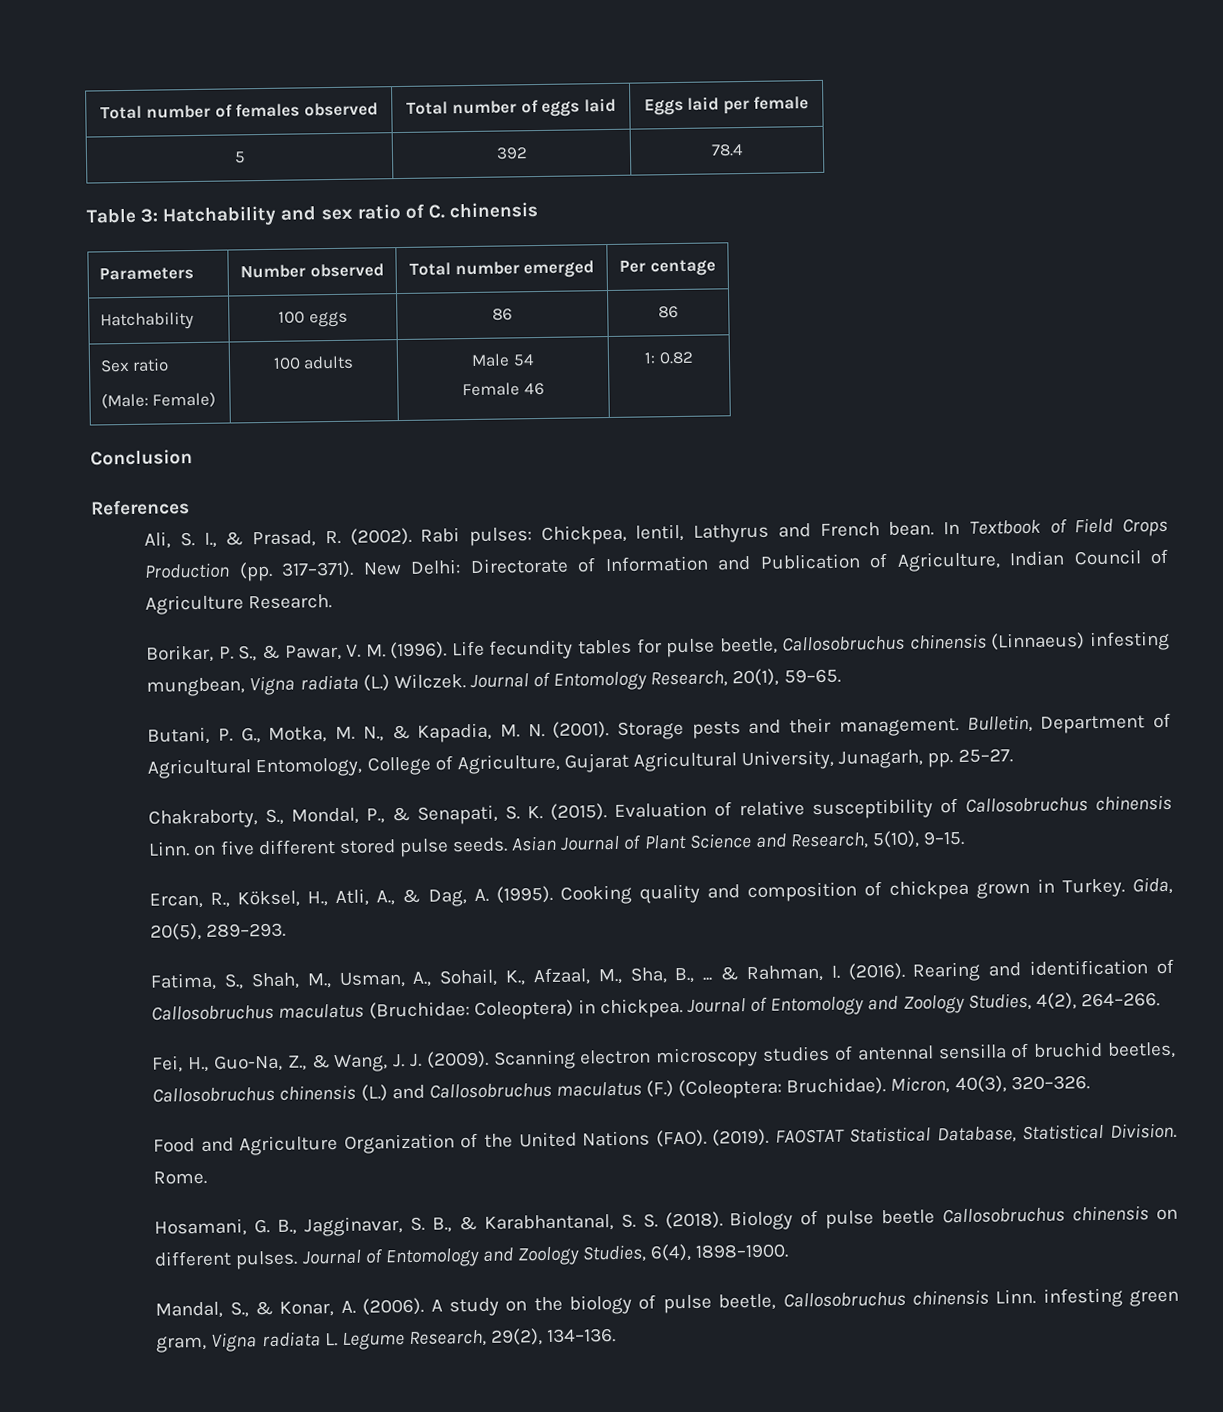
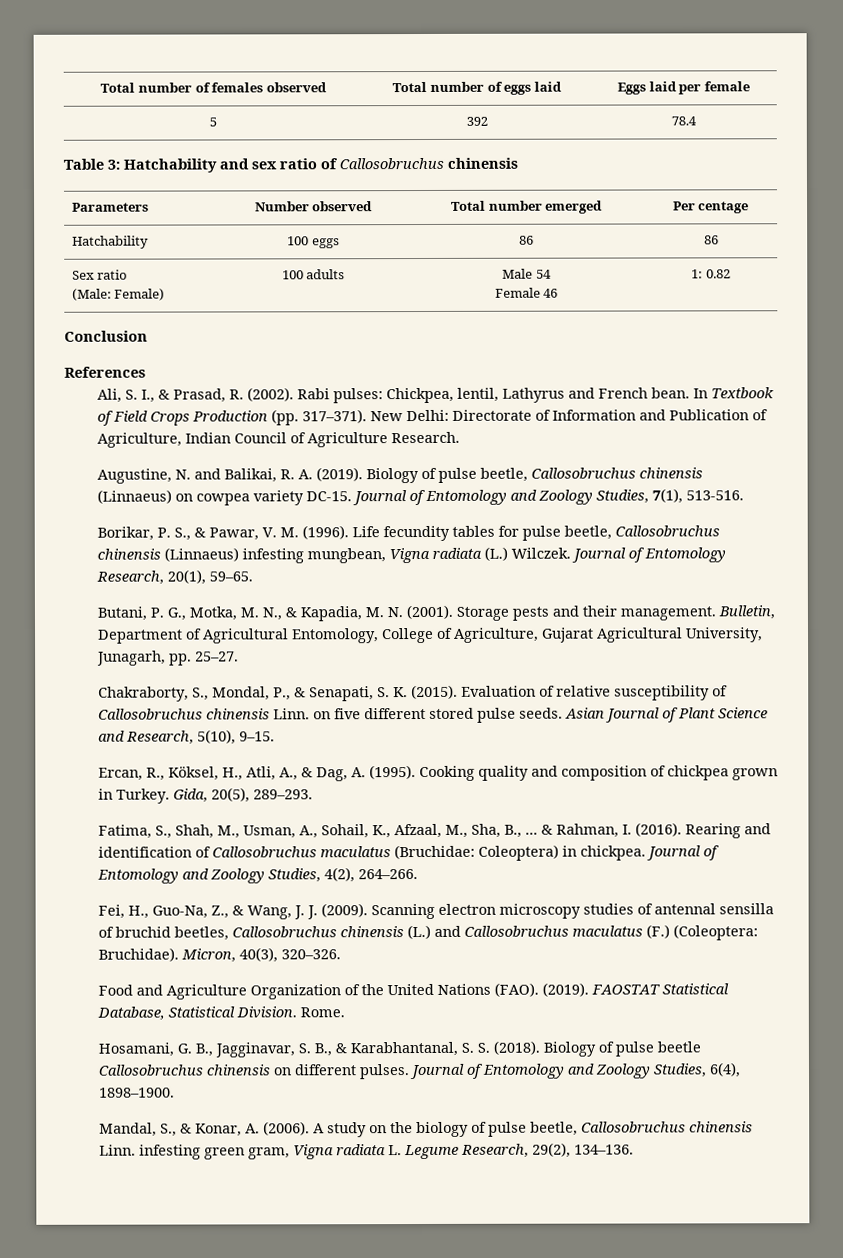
- Table 3: Hatchability and sex ratio of C. chinensis
+ Table 3: Hatchability and sex ratio of Callosobruchus chinensis
+ Augustine, N. and Balikai, R. A. (2019). Biology of pulse beetle, Callosobruchus chinensis (Linnaeus) on cowpea variety DC-15. Journal of Entomology and Zoology Studies, 7(1), 513-516.

